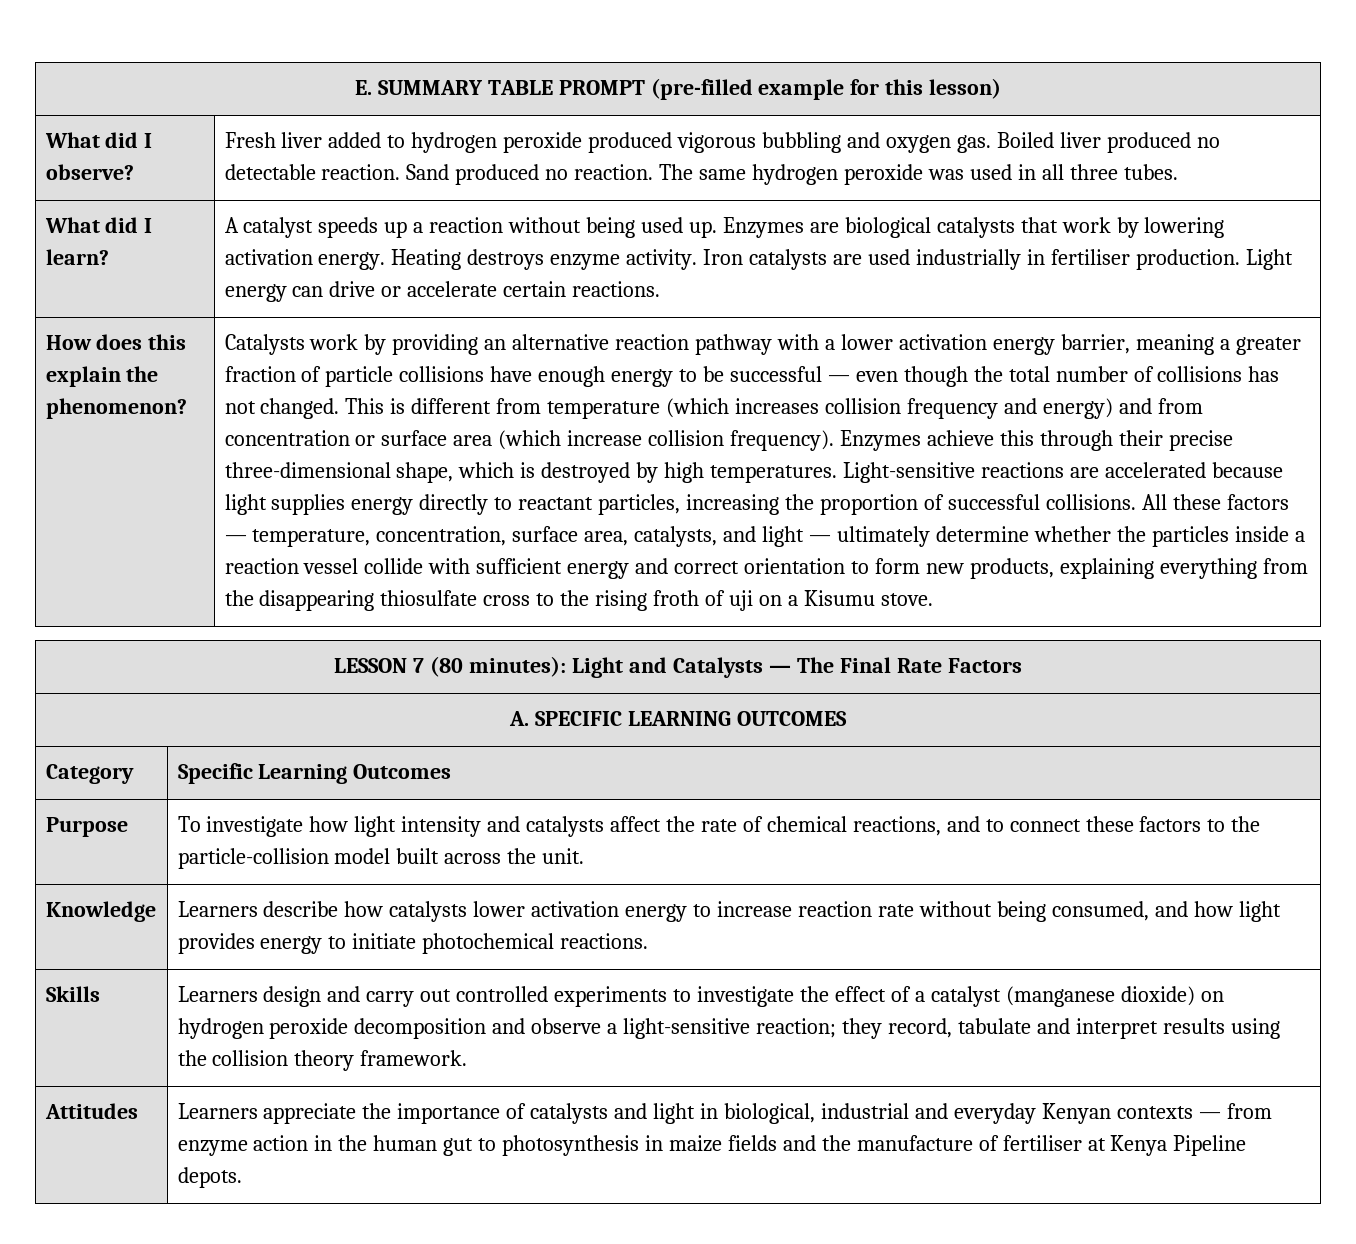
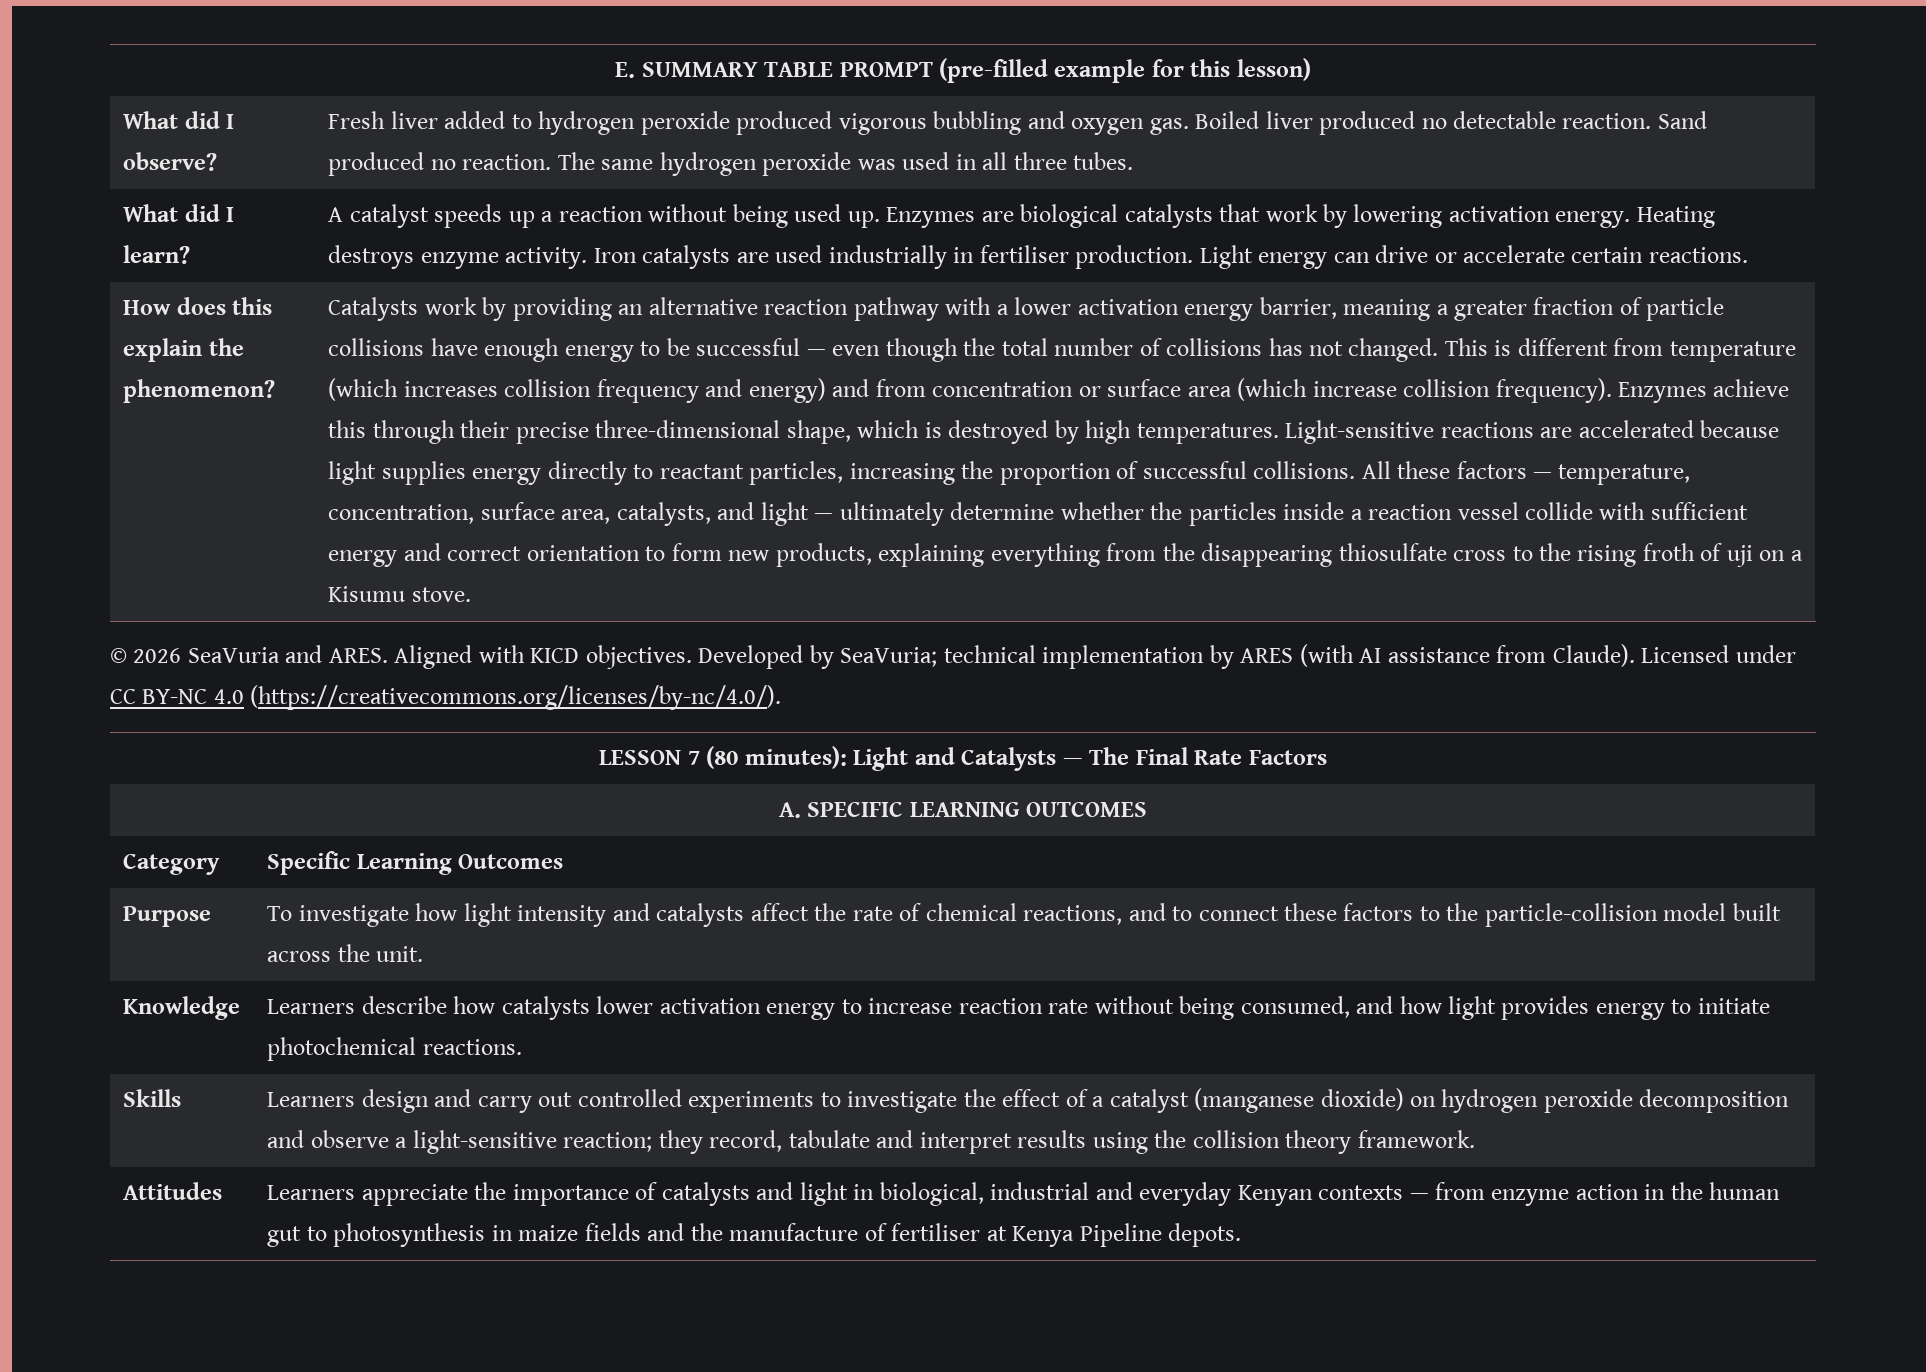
+ © 2026 SeaVuria and ARES. Aligned with KICD objectives. Developed by SeaVuria; technical implementation by ARES (with AI assistance from Claude). Licensed under CC BY-NC 4.0 (https://creativecommons.org/licenses/by-nc/4.0/).

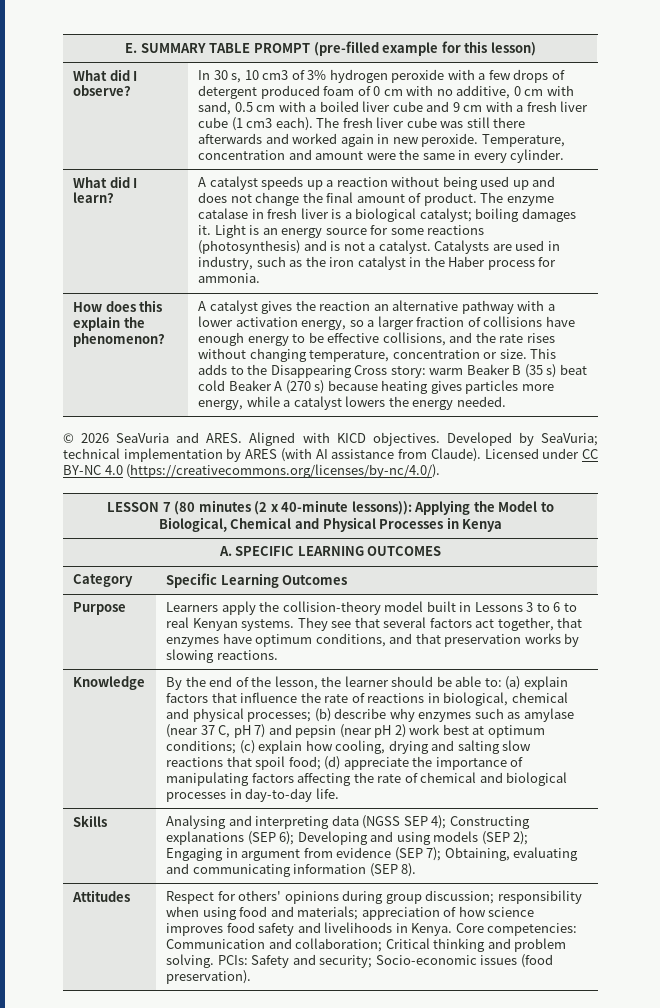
- Fresh liver added to hydrogen peroxide produced vigorous bubbling and oxygen gas. Boiled liver produced no detectable reaction. Sand produced no reaction. The same hydrogen peroxide was used in all three tubes.
+ In 30 s, 10 cm3 of 3% hydrogen peroxide with a few drops of detergent produced foam of 0 cm with no additive, 0 cm with sand, 0.5 cm with a boiled liver cube and 9 cm with a fresh liver cube (1 cm3 each). The fresh liver cube was still there afterwards and worked again in new peroxide. Temperature, concentration and amount were the same in every cylinder.
- A catalyst speeds up a reaction without being used up. Enzymes are biological catalysts that work by lowering activation energy. Heating destroys enzyme activity. Iron catalysts are used industrially in fertiliser production. Light energy can drive or accelerate certain reactions.
+ A catalyst speeds up a reaction without being used up and does not change the final amount of product. The enzyme catalase in fresh liver is a biological catalyst; boiling damages it. Light is an energy source for some reactions (photosynthesis) and is not a catalyst. Catalysts are used in industry, such as the iron catalyst in the Haber process for ammonia.
- Catalysts work by providing an alternative reaction pathway with a lower activation energy barrier, meaning a greater fraction of particle collisions have enough energy to be successful — even though the total number of collisions has not changed. This is different from temperature (which increases collision frequency and energy) and from concentration or surface area (which increase collision frequency). Enzymes achieve this through their precise three-dimensional shape, which is destroyed by high temperatures. Light-sensitive reactions are accelerated because light supplies energy directly to reactant particles, increasing the proportion of successful collisions. All these factors — temperature, concentration, surface area, catalysts, and light — ultimately determine whether the particles inside a reaction vessel collide with sufficient energy and correct orientation to form new products, explaining everything from the disappearing thiosulfate cross to the rising froth of uji on a Kisumu stove.
+ A catalyst gives the reaction an alternative pathway with a lower activation energy, so a larger fraction of collisions have enough energy to be effective collisions, and the rate rises without changing temperature, concentration or size. This adds to the Disappearing Cross story: warm Beaker B (35 s) beat cold Beaker A (270 s) because heating gives particles more energy, while a catalyst lowers the energy needed.
- LESSON 7 (80 minutes): Light and Catalysts — The Final Rate Factors
+ LESSON 7 (80 minutes (2 x 40-minute lessons)): Applying the Model to Biological, Chemical and Physical Processes in Kenya
- Purpose | To investigate how light intensity and catalysts affect the rate of chemical reactions, and to connect these factors to the particle-collision model built across the unit.
- Knowledge | Learners describe how catalysts lower activation energy to increase reaction rate without being consumed, and how light provides energy to initiate photochemical reactions.
- Skills | Learners design and carry out controlled experiments to investigate the effect of a catalyst (manganese dioxide) on hydrogen peroxide decomposition and observe a light-sensitive reaction; they record, tabulate and interpret results using the collision theory framework.
- Attitudes | Learners appreciate the importance of catalysts and light in biological, industrial and everyday Kenyan contexts — from enzyme action in the human gut to photosynthesis in maize fields and the manufacture of fertiliser at Kenya Pipeline depots.
+ Purpose | Learners apply the collision-theory model built in Lessons 3 to 6 to real Kenyan systems. They see that several factors act together, that enzymes have optimum conditions, and that preservation works by slowing reactions.
+ Knowledge | By the end of the lesson, the learner should be able to: (a) explain factors that influence the rate of reactions in biological, chemical and physical processes; (b) describe why enzymes such as amylase (near 37 C, pH 7) and pepsin (near pH 2) work best at optimum conditions; (c) explain how cooling, drying and salting slow reactions that spoil food; (d) appreciate the importance of manipulating factors affecting the rate of chemical and biological processes in day-to-day life.
+ Skills | Analysing and interpreting data (NGSS SEP 4); Constructing explanations (SEP 6); Developing and using models (SEP 2); Engaging in argument from evidence (SEP 7); Obtaining, evaluating and communicating information (SEP 8).
+ Attitudes | Respect for others' opinions during group discussion; responsibility when using food and materials; appreciation of how science improves food safety and livelihoods in Kenya. Core competencies: Communication and collaboration; Critical thinking and problem solving. PCIs: Safety and security; Socio-economic issues (food preservation).

